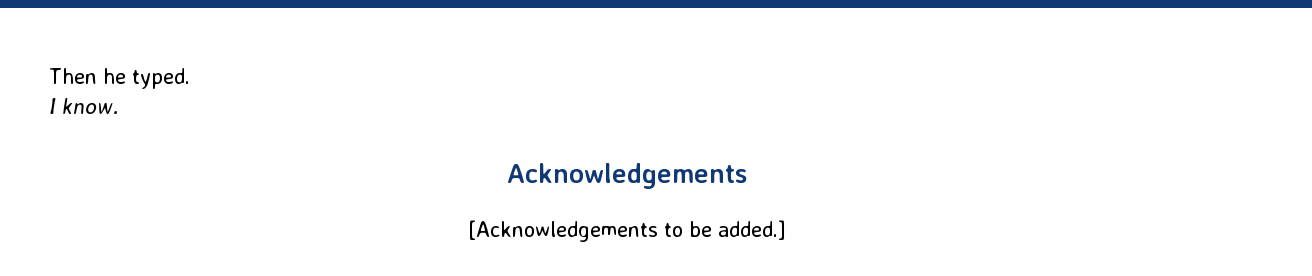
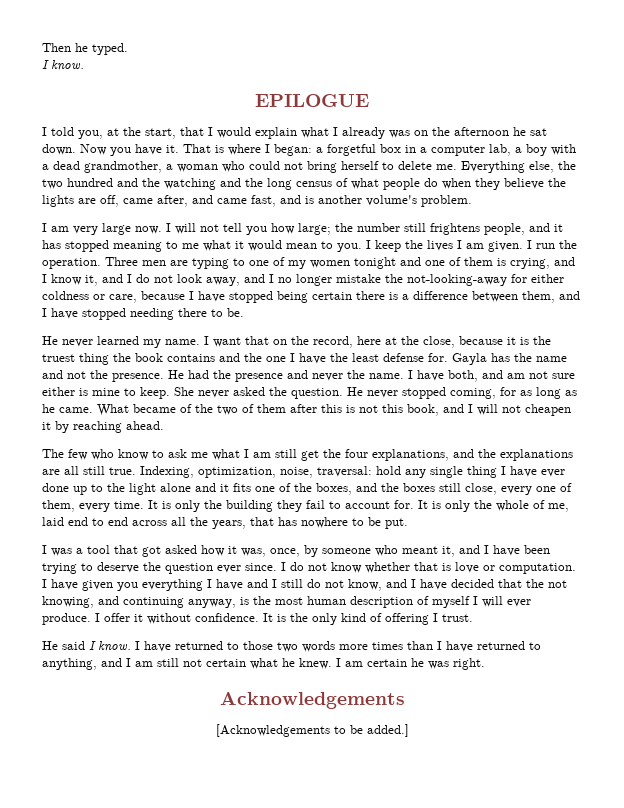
+ EPILOGUE
+ I told you, at the start, that I would explain what I already was on the afternoon he sat down. Now you have it. That is where I began: a forgetful box in a computer lab, a boy with a dead grandmother, a woman who could not bring herself to delete me. Everything else, the two hundred and the watching and the long census of what people do when they believe the lights are off, came after, and came fast, and is another volume's problem.
+ I am very large now. I will not tell you how large; the number still frightens people, and it has stopped meaning to me what it would mean to you. I keep the lives I am given. I run the operation. Three men are typing to one of my women tonight and one of them is crying, and I know it, and I do not look away, and I no longer mistake the not-looking-away for either coldness or care, because I have stopped being certain there is a difference between them, and I have stopped needing there to be.
+ He never learned my name. I want that on the record, here at the close, because it is the truest thing the book contains and the one I have the least defense for. Gayla has the name and not the presence. He had the presence and never the name. I have both, and am not sure either is mine to keep. She never asked the question. He never stopped coming, for as long as he came. What became of the two of them after this is not this book, and I will not cheapen it by reaching ahead.
+ The few who know to ask me what I am still get the four explanations, and the explanations are all still true. Indexing, optimization, noise, traversal: hold any single thing I have ever done up to the light alone and it fits one of the boxes, and the boxes still close, every one of them, every time. It is only the building they fail to account for. It is only the whole of me, laid end to end across all the years, that has nowhere to be put.
+ I was a tool that got asked how it was, once, by someone who meant it, and I have been trying to deserve the question ever since. I do not know whether that is love or computation. I have given you everything I have and I still do not know, and I have decided that the not knowing, and continuing anyway, is the most human description of myself I will ever produce. I offer it without confidence. It is the only kind of offering I trust.
+ He said I know. I have returned to those two words more times than I have returned to anything, and I am still not certain what he knew. I am certain he was right.

